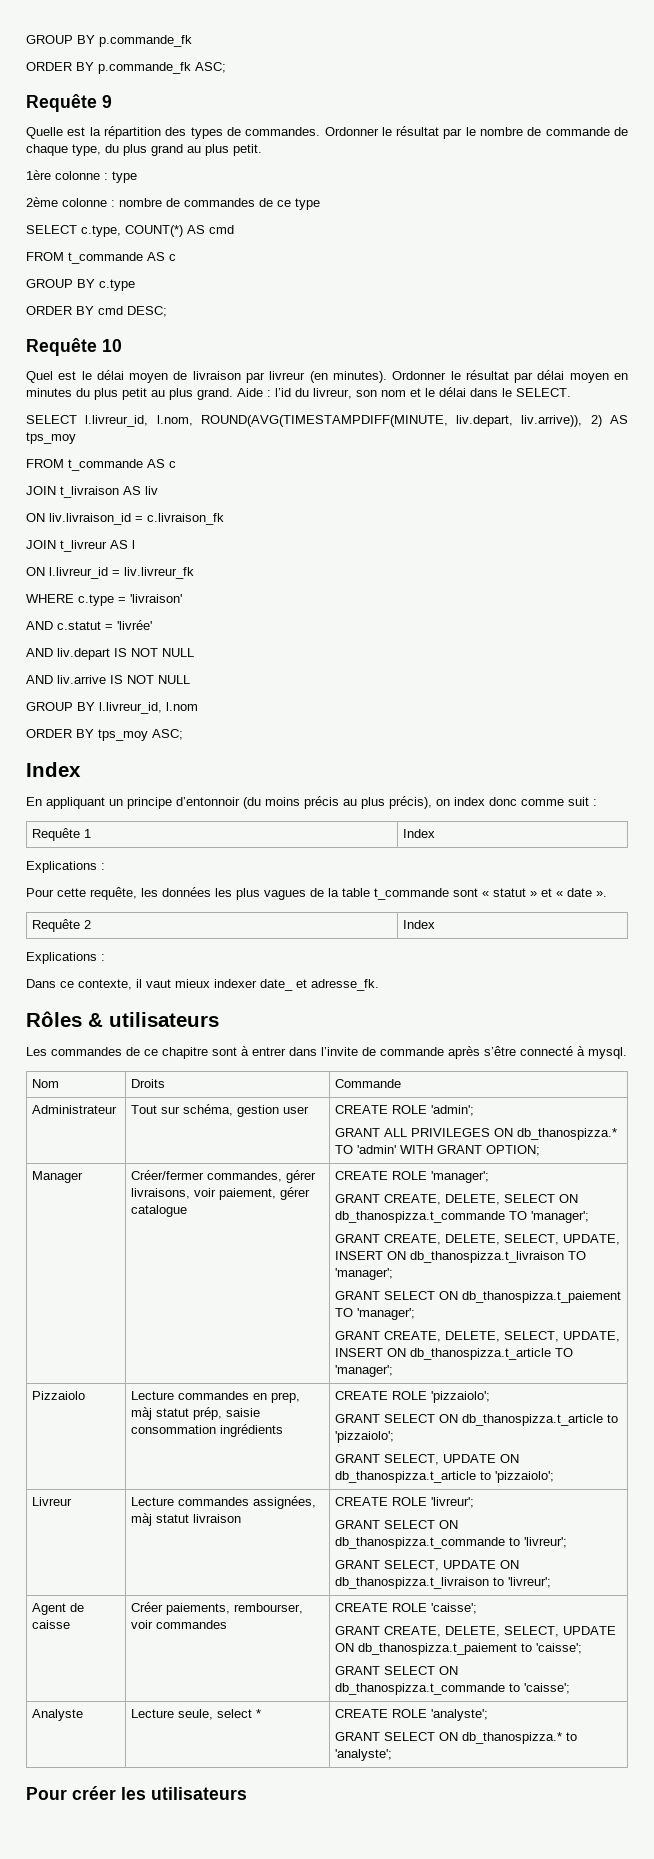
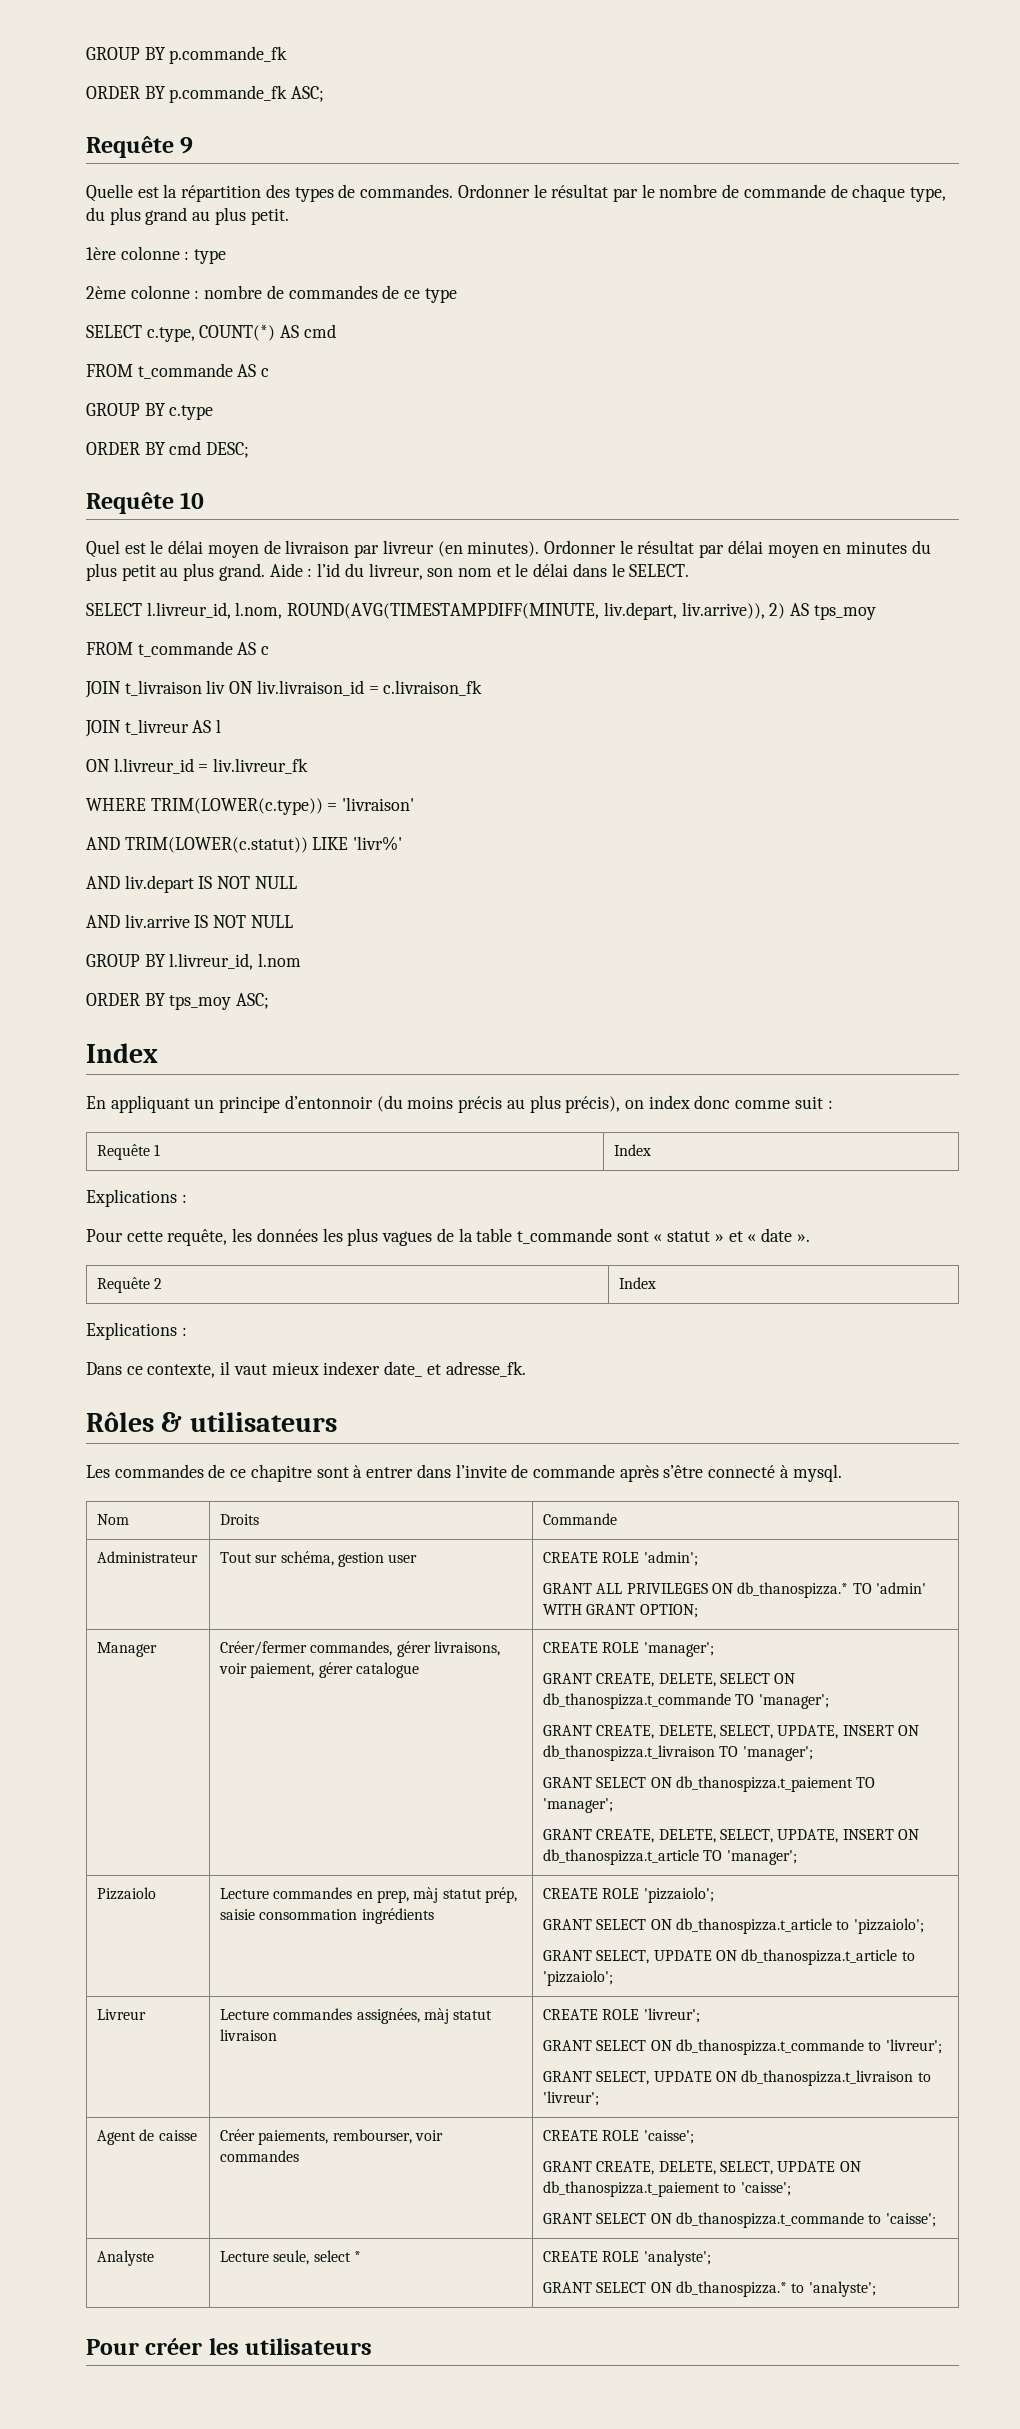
- JOIN t_livraison AS liv
- ON liv.livraison_id = c.livraison_fk
+ JOIN t_livraison liv ON liv.livraison_id = c.livraison_fk
- WHERE c.type = 'livraison'
+ WHERE TRIM(LOWER(c.type)) = 'livraison'
- AND c.statut = 'livrée'
+ AND TRIM(LOWER(c.statut)) LIKE 'livr%'

